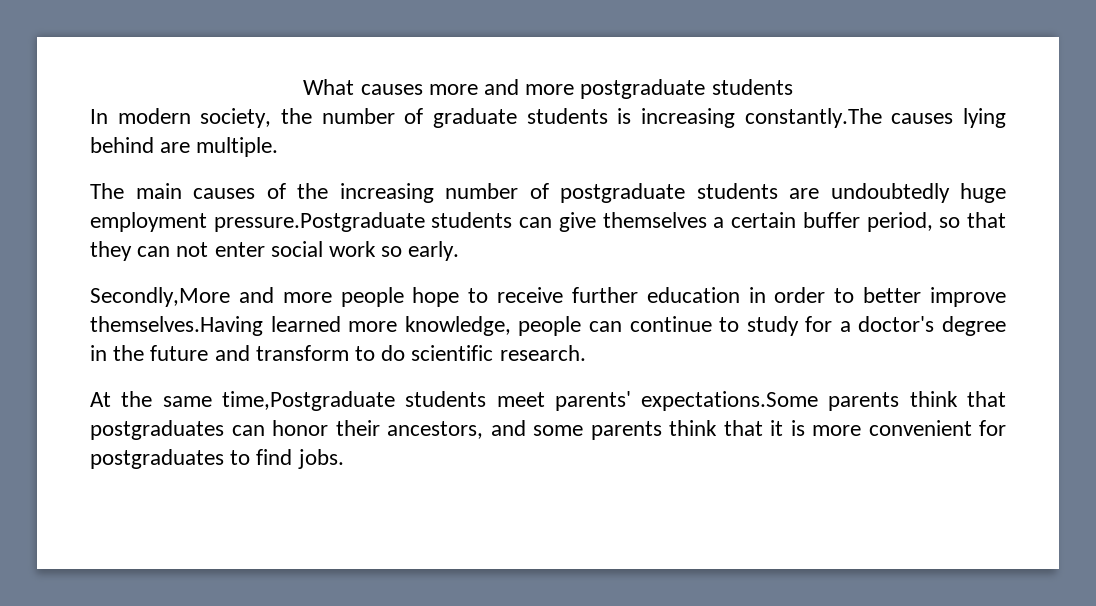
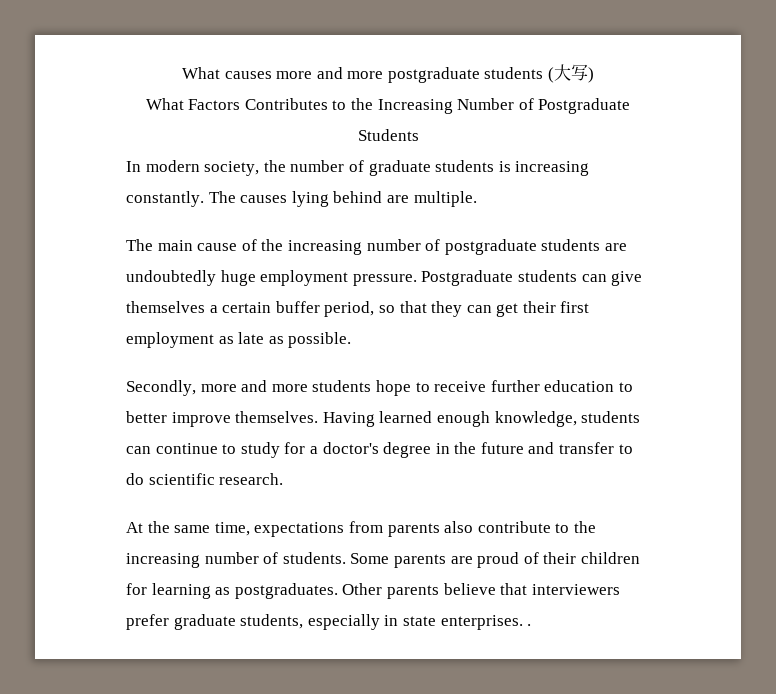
- What causes more and more postgraduate students
+ What causes more and more postgraduate students (大写)
+ What Factors Contributes to the Increasing Number of Postgraduate Students
- In modern society, the number of graduate students is increasing constantly.The causes lying behind are multiple.
+ In modern society, the number of graduate students is increasing constantly. The causes lying behind are multiple.
- The main causes of the increasing number of postgraduate students are undoubtedly huge employment pressure.Postgraduate students can give themselves a certain buffer period, so that they can not enter social work so early.
- Secondly,More and more people hope to receive further education in order to better improve themselves.Having learned more knowledge, people can continue to study for a doctor's degree in the future and transform to do scientific research.
+ The main cause of the increasing number of postgraduate students are undoubtedly huge employment pressure. Postgraduate students can give themselves a certain buffer period, so that they can get their first employment as late as possible.
+ Secondly, more and more students hope to receive further education to better improve themselves. Having learned enough knowledge, students can continue to study for a doctor's degree in the future and transfer to do scientific research.
- At the same time,Postgraduate students meet parents' expectations.Some parents think that postgraduates can honor their ancestors, and some parents think that it is more convenient for postgraduates to find jobs.
+ At the same time, expectations from parents also contribute to the increasing number of students. Some parents are proud of their children for learning as postgraduates. Other parents believe that interviewers prefer graduate students, especially in state enterprises. .

